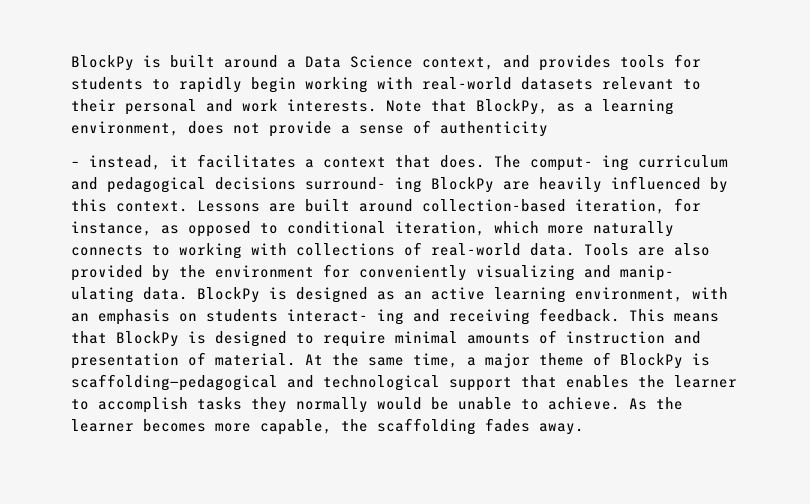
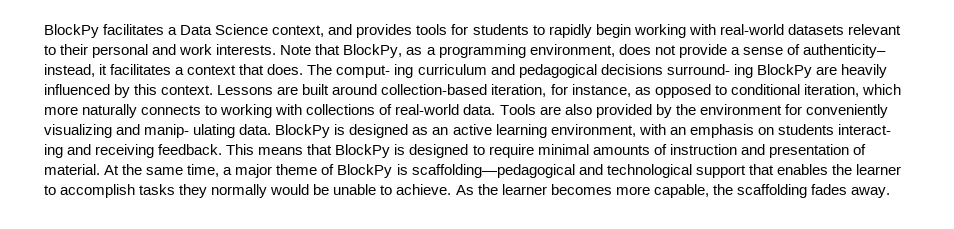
- BlockPy is built around a Data Science context, and provides tools for students to rapidly begin working with real-world datasets relevant to their personal and work interests.
+ BlockPy facilitates a Data Science context, and provides tools for students to rapidly begin working with real-world datasets relevant to their personal and work interests.
- Note that BlockPy, as a learning environment, does not provide a sense of authenticity
- – instead, it facilitates a context that does.
+ Note that BlockPy, as a programming environment, does not provide a sense of authenticity– instead, it facilitates a context that does.

